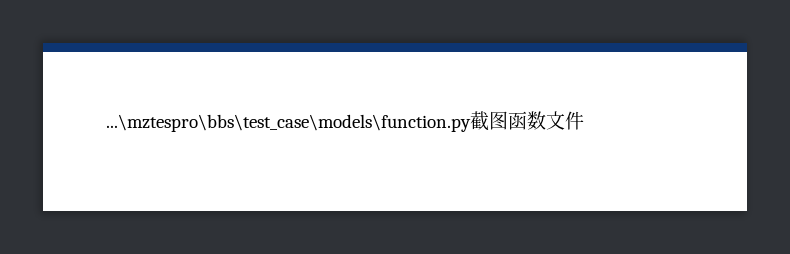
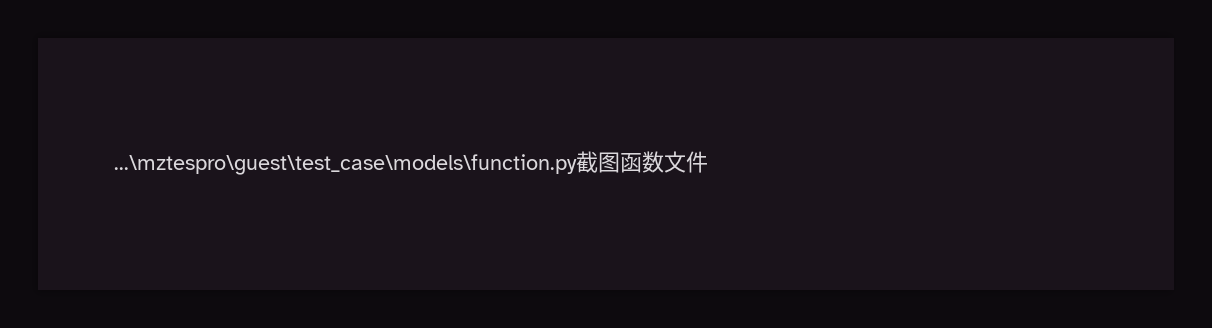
- ...\mztespro\bbs\test_case\models\function.py截图函数文件
+ ...\mztespro\guest\test_case\models\function.py截图函数文件

